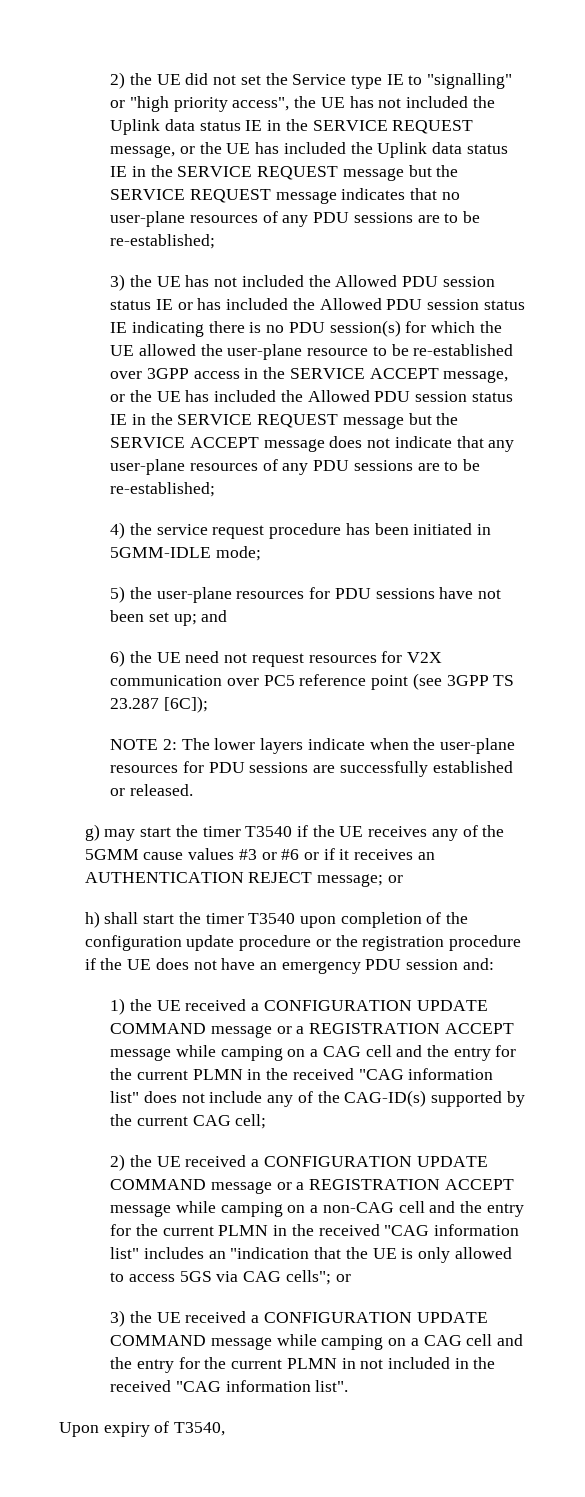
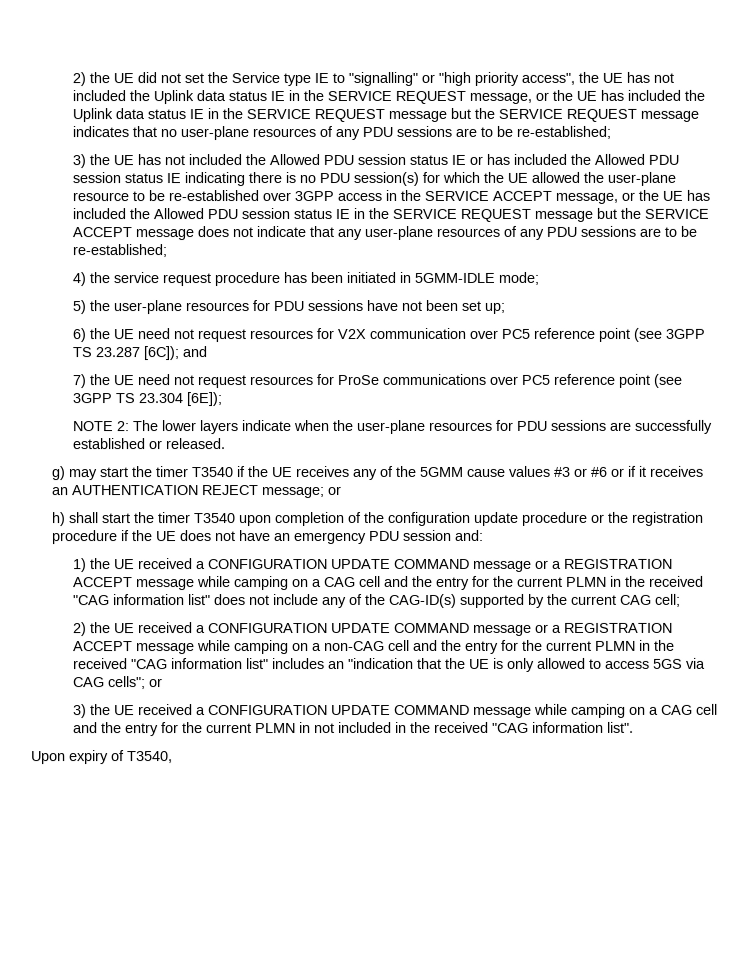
- 5) the user-plane resources for PDU sessions have not been set up; and
+ 5) the user-plane resources for PDU sessions have not been set up;
- 6) the UE need not request resources for V2X communication over PC5 reference point (see 3GPP TS 23.287 [6C]);
+ 6) the UE need not request resources for V2X communication over PC5 reference point (see 3GPP TS 23.287 [6C]); and
+ 7) the UE need not request resources for ProSe communications over PC5 reference point (see 3GPP TS 23.304 [6E]);

